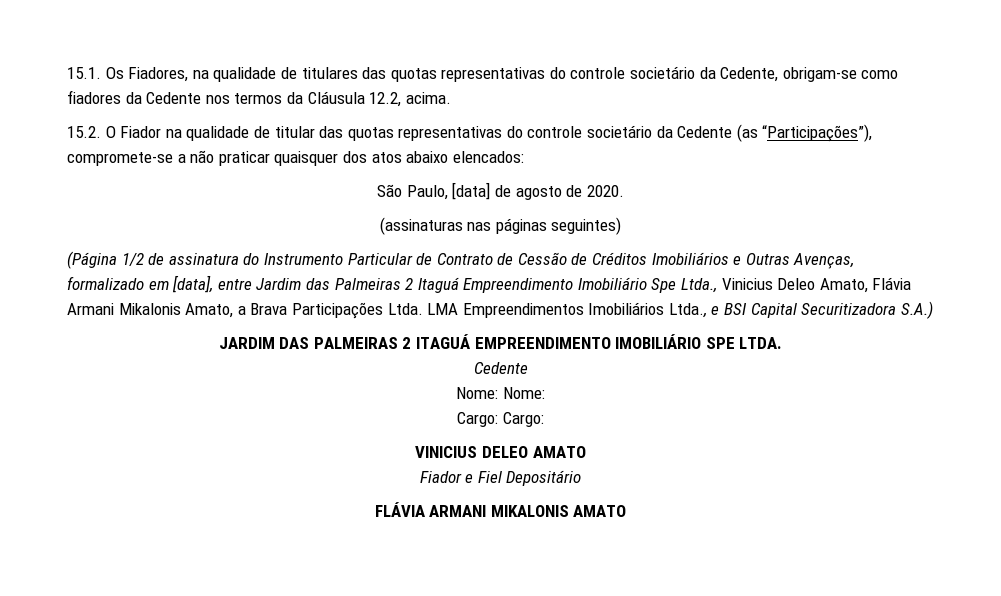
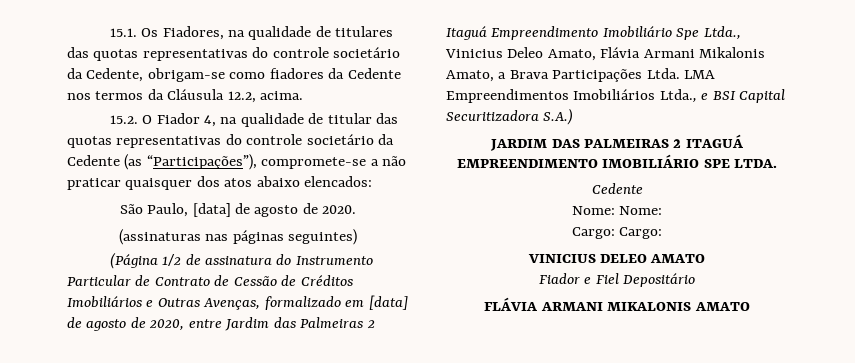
- 15.2. O Fiador na qualidade de titular das quotas representativas do controle societário da Cedente (as “Participações”), compromete-se a não praticar quaisquer dos atos abaixo elencados:
+ 15.2. O Fiador 4, na qualidade de titular das quotas representativas do controle societário da Cedente (as “Participações”), compromete-se a não praticar quaisquer dos atos abaixo elencados:
- (Página 1/2 de assinatura do Instrumento Particular de Contrato de Cessão de Créditos Imobiliários e Outras Avenças, formalizado em [data], entre Jardim das Palmeiras 2 Itaguá Empreendimento Imobiliário Spe Ltda., Vinicius Deleo Amato, Flávia Armani Mikalonis Amato, a Brava Participações Ltda.
+ (Página 1/2 de assinatura do Instrumento Particular de Contrato de Cessão de Créditos Imobiliários e Outras Avenças, formalizado em [data] de agosto de 2020, entre Jardim das Palmeiras 2 Itaguá Empreendimento Imobiliário Spe Ltda., Vinicius Deleo Amato, Flávia Armani Mikalonis Amato, a Brava Participações Ltda.

